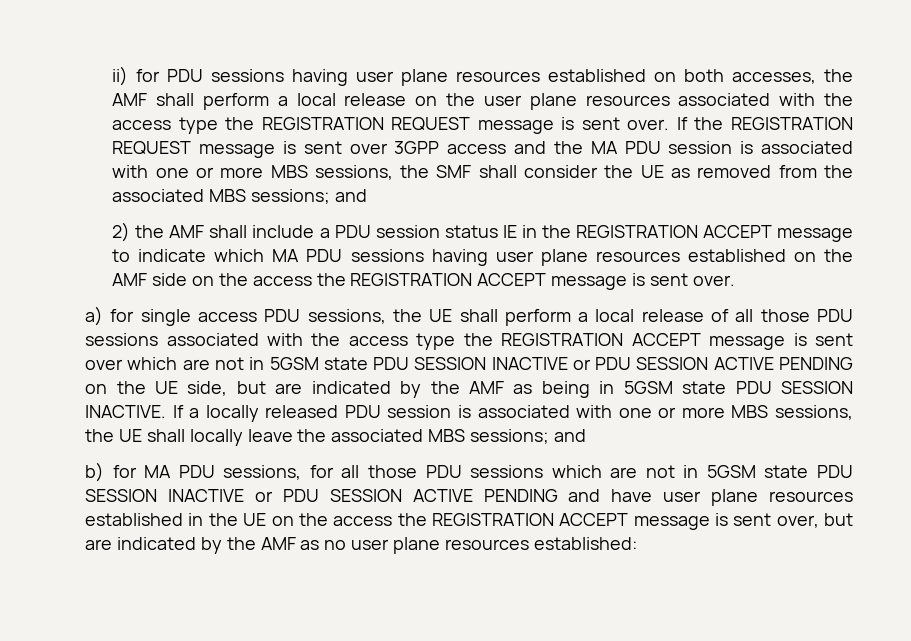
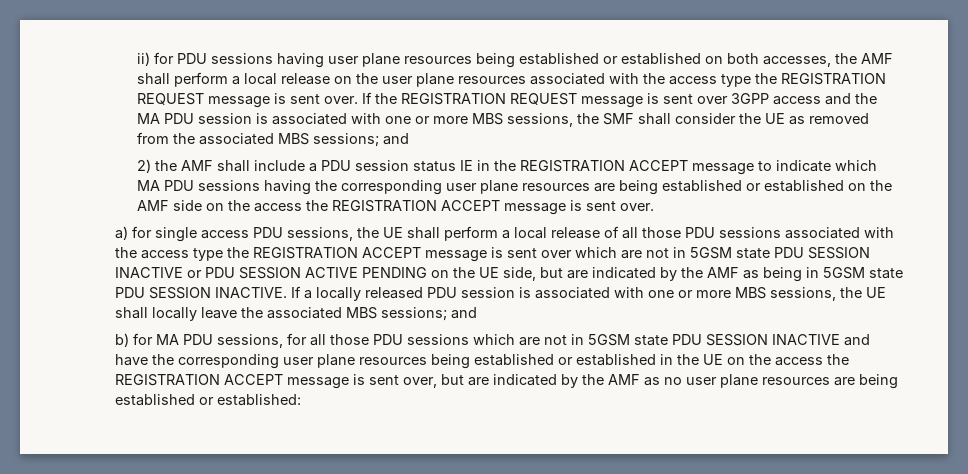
- ii) for PDU sessions having user plane resources established on both accesses, the AMF shall perform a local release on the user plane resources associated with the access type the REGISTRATION REQUEST message is sent over.
+ ii) for PDU sessions having user plane resources being established or established on both accesses, the AMF shall perform a local release on the user plane resources associated with the access type the REGISTRATION REQUEST message is sent over.
- 2) the AMF shall include a PDU session status IE in the REGISTRATION ACCEPT message to indicate which MA PDU sessions having user plane resources established on the AMF side on the access the REGISTRATION ACCEPT message is sent over.
+ 2) the AMF shall include a PDU session status IE in the REGISTRATION ACCEPT message to indicate which MA PDU sessions having the corresponding user plane resources are being established or established on the AMF side on the access the REGISTRATION ACCEPT message is sent over.
- b) for MA PDU sessions, for all those PDU sessions which are not in 5GSM state PDU SESSION INACTIVE or PDU SESSION ACTIVE PENDING and have user plane resources established in the UE on the access the REGISTRATION ACCEPT message is sent over, but are indicated by the AMF as no user plane resources established:
+ b) for MA PDU sessions, for all those PDU sessions which are not in 5GSM state PDU SESSION INACTIVE and have the corresponding user plane resources being established or established in the UE on the access the REGISTRATION ACCEPT message is sent over, but are indicated by the AMF as no user plane resources are being established or established:

